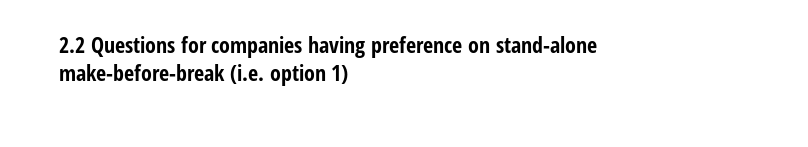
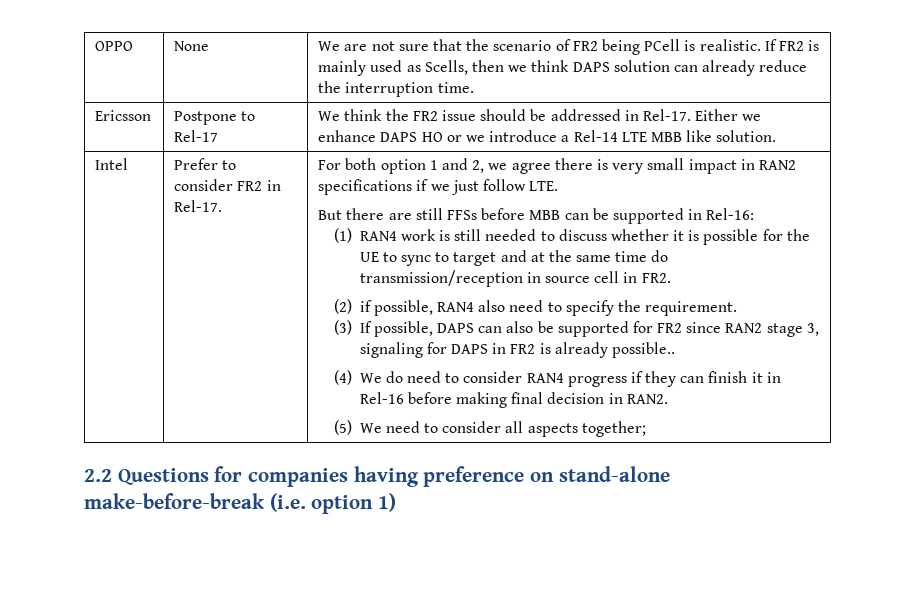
+ OPPO | None | We are not sure that the scenario of FR2 being PCell is realistic. If FR2 is mainly used as Scells, then we think DAPS solution can already reduce the interruption time.
+ Ericsson | Postpone to Rel-17 | We think the FR2 issue should be addressed in Rel-17. Either we enhance DAPS HO or we introduce a Rel-14 LTE MBB like solution.
+ Intel | Prefer to consider FR2 in Rel-17. | For both option 1 and 2, we agree there is very small impact in RAN2 specifications if we just follow LTE.
+ But there are still FFSs before MBB can be supported in Rel-16:
+ (1) RAN4 work is still needed to discuss whether it is possible for the UE to sync to target and at the same time do transmission/reception in source cell in FR2.
+ (2) if possible, RAN4 also need to specify the requirement.
+ (3) If possible, DAPS can also be supported for FR2 since RAN2 stage 3, signaling for DAPS in FR2 is already possible..
+ (4) We do need to consider RAN4 progress if they can finish it in Rel-16 before making final decision in RAN2.
+ (5) We need to consider all aspects together;

